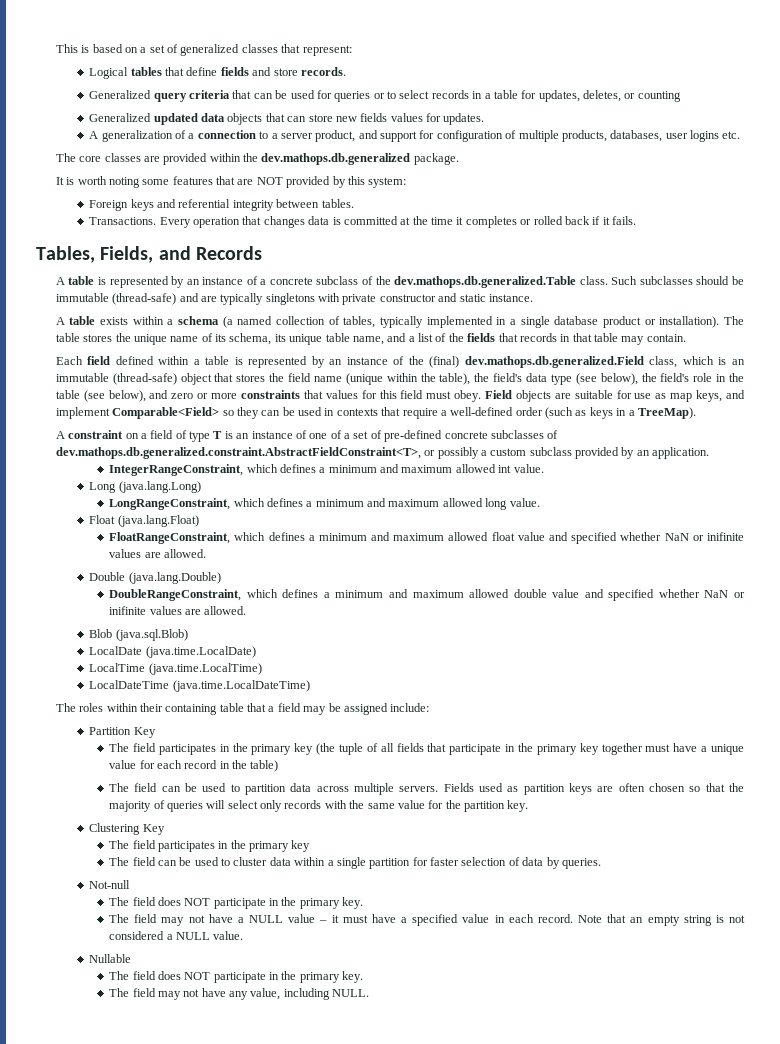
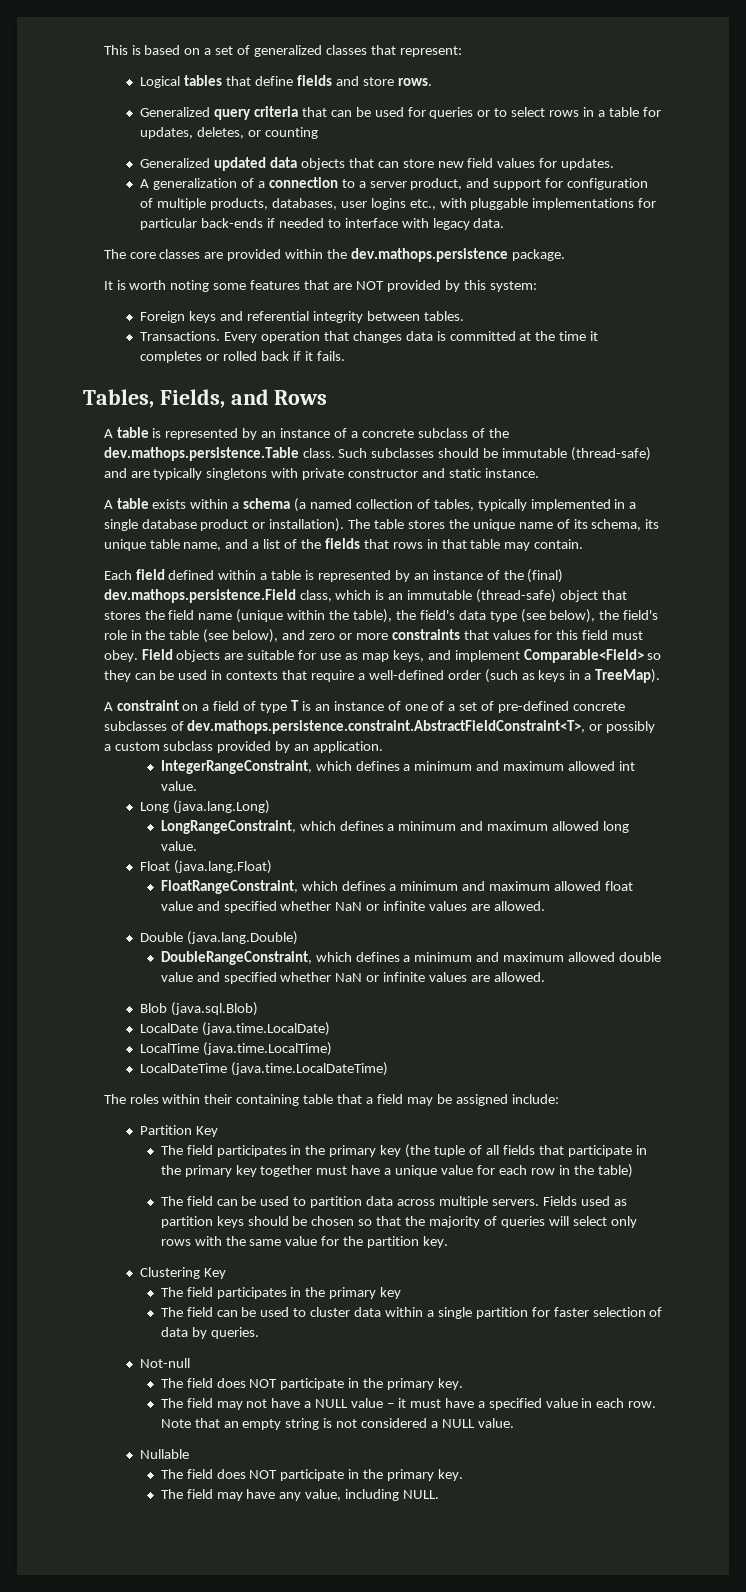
- Logical tables that define fields and store records.
+ Logical tables that define fields and store rows.
- Generalized query criteria that can be used for queries or to select records in a table for updates, deletes, or counting
+ Generalized query criteria that can be used for queries or to select rows in a table for updates, deletes, or counting
- Generalized updated data objects that can store new fields values for updates.
+ Generalized updated data objects that can store new field values for updates.
- A generalization of a connection to a server product, and support for configuration of multiple products, databases, user logins etc.
+ A generalization of a connection to a server product, and support for configuration of multiple products, databases, user logins etc., with pluggable implementations for particular back-ends if needed to interface with legacy data.
- The core classes are provided within the dev.mathops.db.generalized package.
+ The core classes are provided within the dev.mathops.persistence package.
- Tables, Fields, and Records
+ Tables, Fields, and Rows
- A table is represented by an instance of a concrete subclass of the dev.mathops.db.generalized.Table class.
+ A table is represented by an instance of a concrete subclass of the dev.mathops.persistence.Table class.
- The table stores the unique name of its schema, its unique table name, and a list of the fields that records in that table may contain.
+ The table stores the unique name of its schema, its unique table name, and a list of the fields that rows in that table may contain.
- Each field defined within a table is represented by an instance of the (final) dev.mathops.db.generalized.Field class, which is an immutable (thread-safe) object that stores the field name (unique within the table), the field's data type (see below), the field's role in the table (see below), and zero or more constraints that values for this field must obey.
+ Each field defined within a table is represented by an instance of the (final) dev.mathops.persistence.Field class, which is an immutable (thread-safe) object that stores the field name (unique within the table), the field's data type (see below), the field's role in the table (see below), and zero or more constraints that values for this field must obey.
- A constraint on a field of type T is an instance of one of a set of pre-defined concrete subclasses of dev.mathops.db.generalized.constraint.AbstractFieldConstraint<T>, or possibly a custom subclass provided by an application.
+ A constraint on a field of type T is an instance of one of a set of pre-defined concrete subclasses of dev.mathops.persistence.constraint.AbstractFieldConstraint<T>, or possibly a custom subclass provided by an application.
- FloatRangeConstraint, which defines a minimum and maximum allowed float value and specified whether NaN or inifinite values are allowed.
+ FloatRangeConstraint, which defines a minimum and maximum allowed float value and specified whether NaN or infinite values are allowed.
- DoubleRangeConstraint, which defines a minimum and maximum allowed double value and specified whether NaN or inifinite values are allowed.
+ DoubleRangeConstraint, which defines a minimum and maximum allowed double value and specified whether NaN or infinite values are allowed.
- The field participates in the primary key (the tuple of all fields that participate in the primary key together must have a unique value for each record in the table)
+ The field participates in the primary key (the tuple of all fields that participate in the primary key together must have a unique value for each row in the table)
- Fields used as partition keys are often chosen so that the majority of queries will select only records with the same value for the partition key.
+ Fields used as partition keys should be chosen so that the majority of queries will select only rows with the same value for the partition key.
- The field may not have a NULL value – it must have a specified value in each record.
+ The field may not have a NULL value – it must have a specified value in each row.
- The field may not have any value, including NULL.
+ The field may have any value, including NULL.

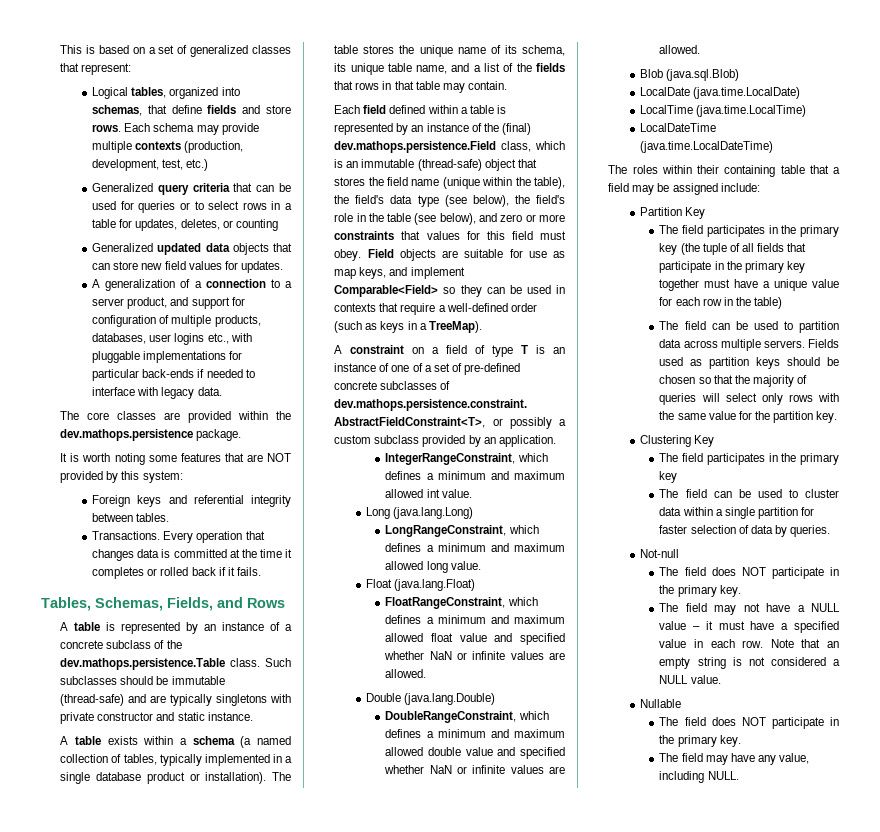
- Logical tables that define fields and store rows.
+ Logical tables, organized into schemas, that define fields and store rows. Each schema may provide multiple contexts (production, development, test, etc.)
- Tables, Fields, and Rows
+ Tables, Schemas, Fields, and Rows

